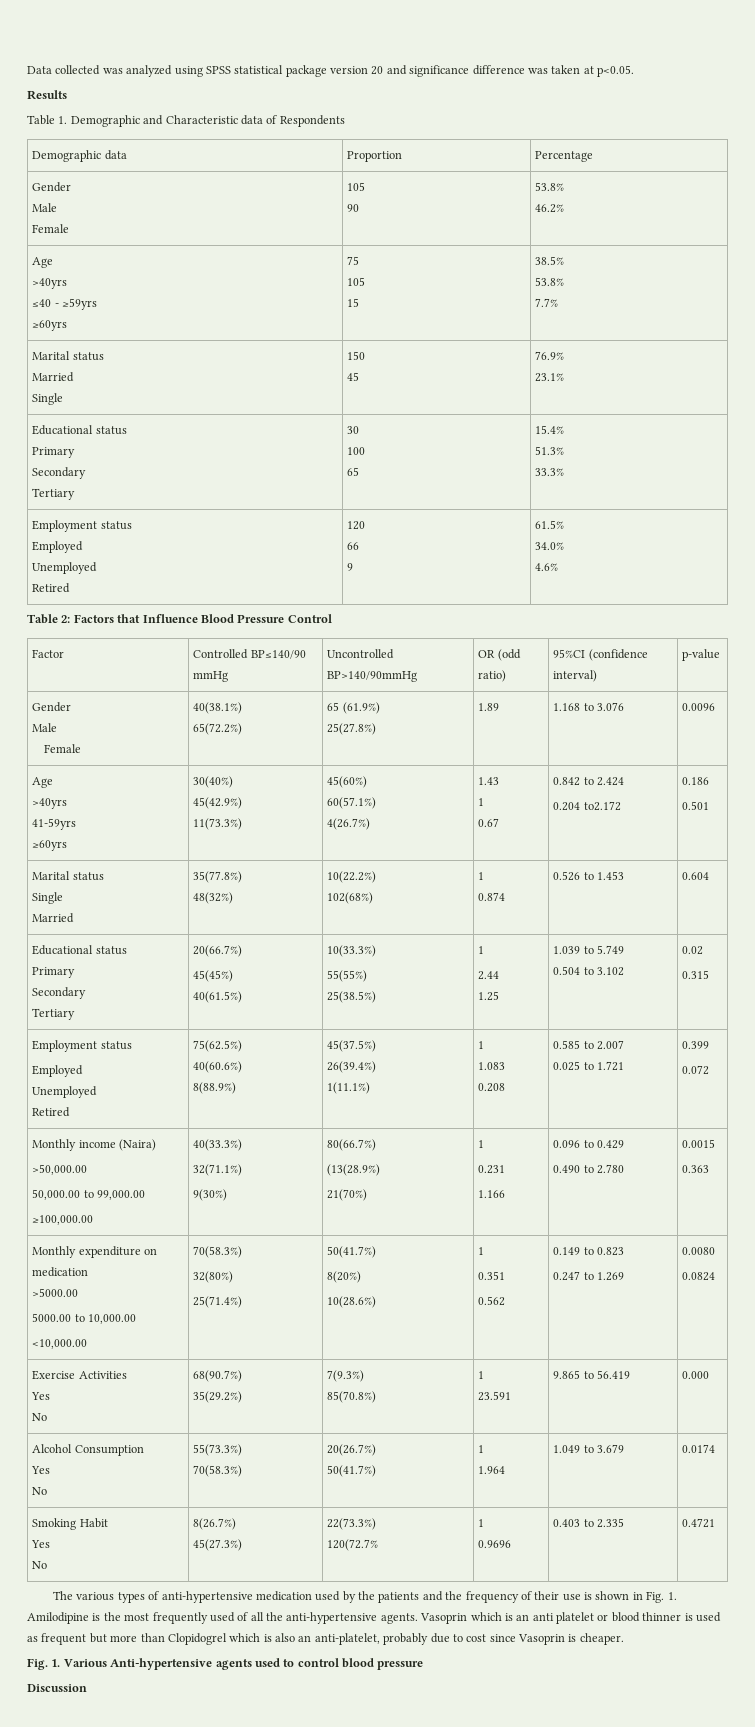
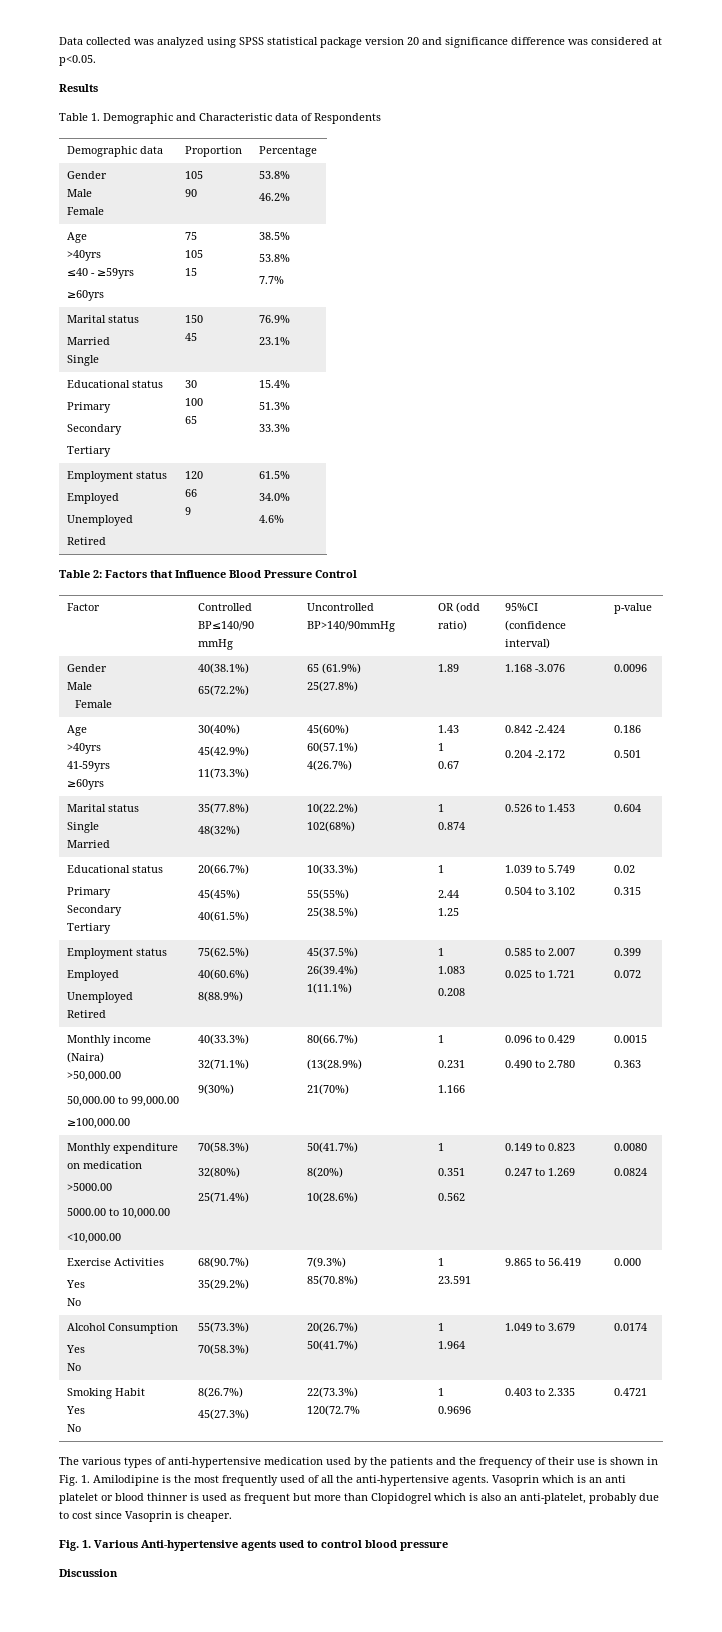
- Data collected was analyzed using SPSS statistical package version 20 and significance difference was taken at p<0.05.
+ Data collected was analyzed using SPSS statistical package version 20 and significance difference was considered at p<0.05.
  Factor | Controlled BP≤140/90 mmHg | Uncontrolled BP>140/90mmHg | OR (odd ratio) | 95%CI (confidence interval) | p-value
  Gender
  Male
  Female | 40(38.1%)
  65(72.2%) | 65 (61.9%)
- 25(27.8%) | 1.89 | 1.168 to 3.076 | 0.0096
+ 25(27.8%) | 1.89 | 1.168 -3.076 | 0.0096
  Age
  >40yrs
  41-59yrs
  ≥60yrs | 30(40%)
  45(42.9%)
  11(73.3%) | 45(60%)
  60(57.1%)
  4(26.7%) | 1.43
  1
- 0.67 | 0.842 to 2.424
- 0.204 to2.172 | 0.186
+ 0.67 | 0.842 -2.424
+ 0.204 -2.172 | 0.186

